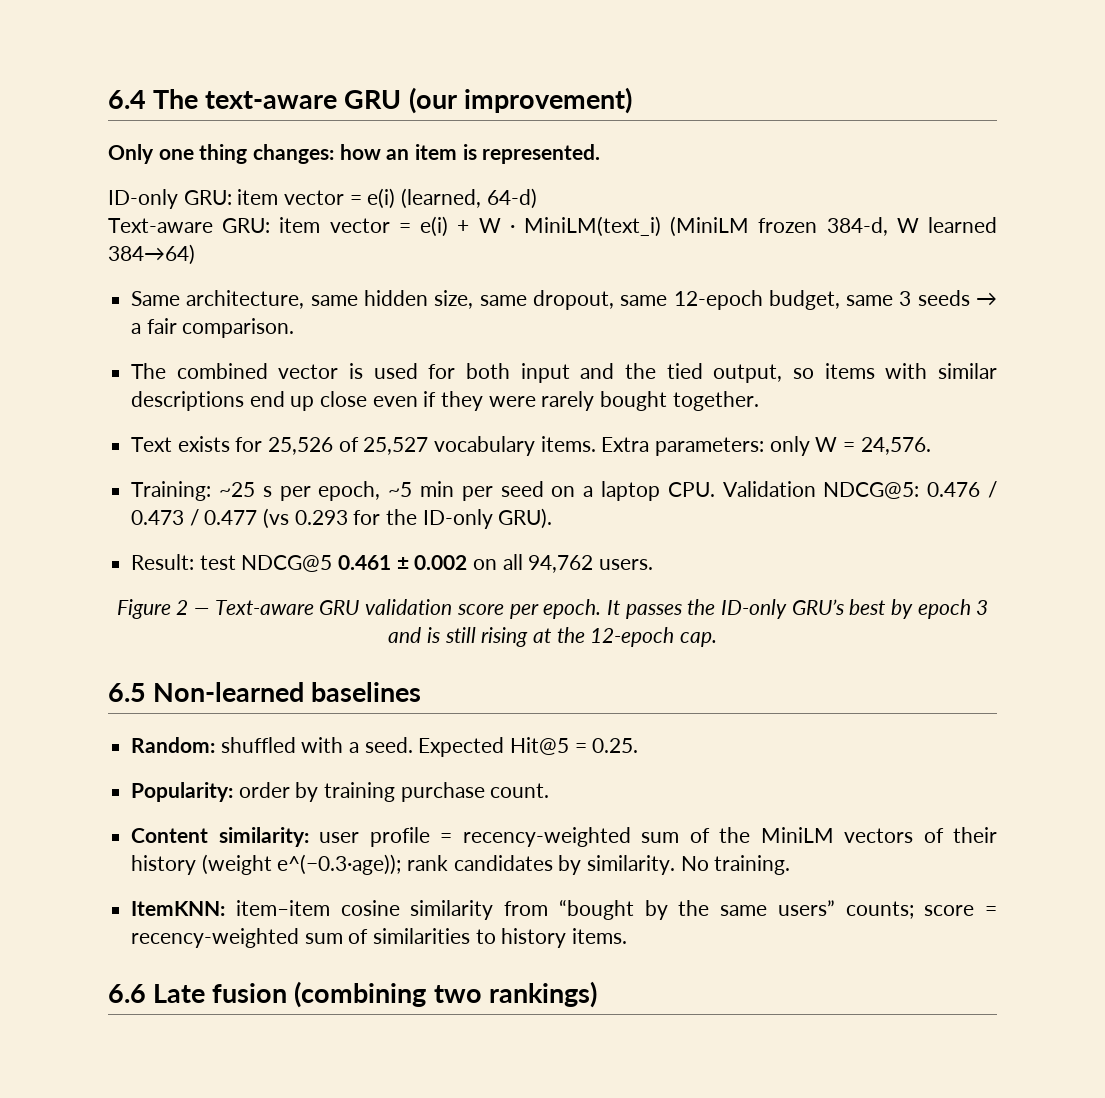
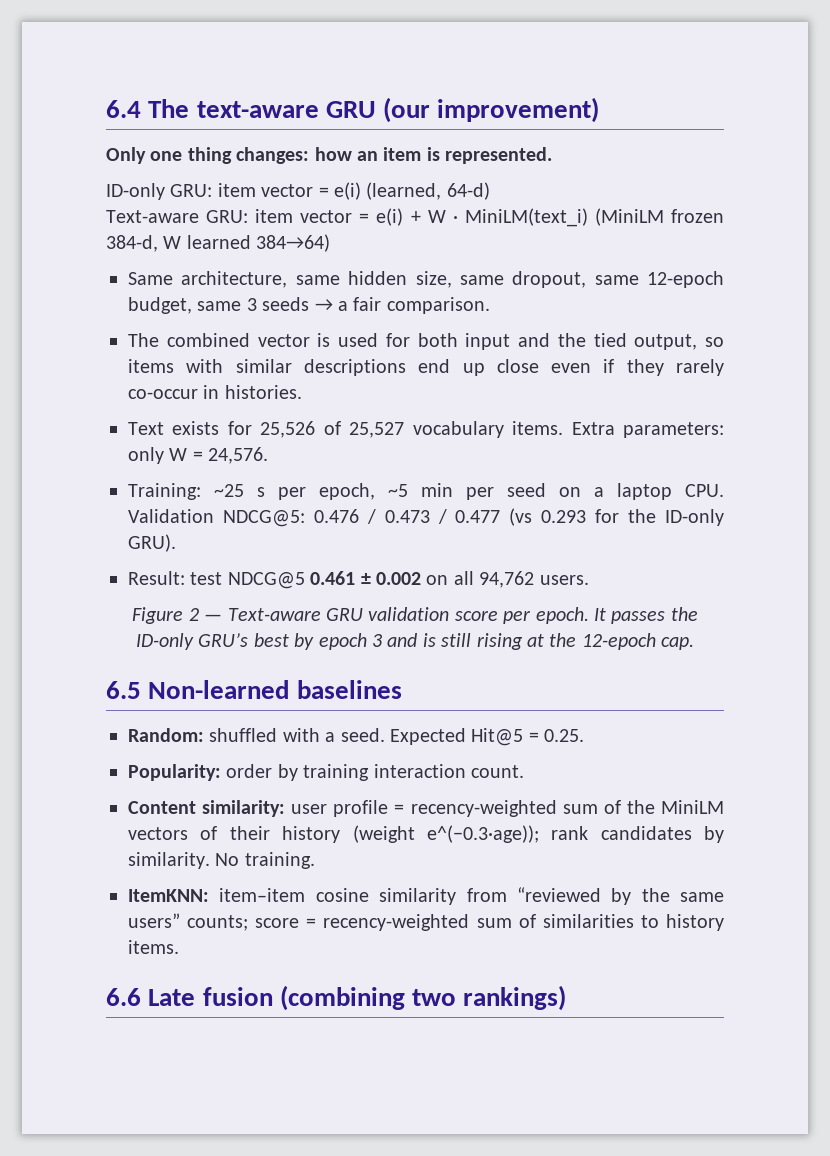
- The combined vector is used for both input and the tied output, so items with similar descriptions end up close even if they were rarely bought together.
+ The combined vector is used for both input and the tied output, so items with similar descriptions end up close even if they rarely co-occur in histories.
- Popularity: order by training purchase count.
+ Popularity: order by training interaction count.
- ItemKNN: item–item cosine similarity from “bought by the same users” counts; score = recency-weighted sum of similarities to history items.
+ ItemKNN: item–item cosine similarity from “reviewed by the same users” counts; score = recency-weighted sum of similarities to history items.

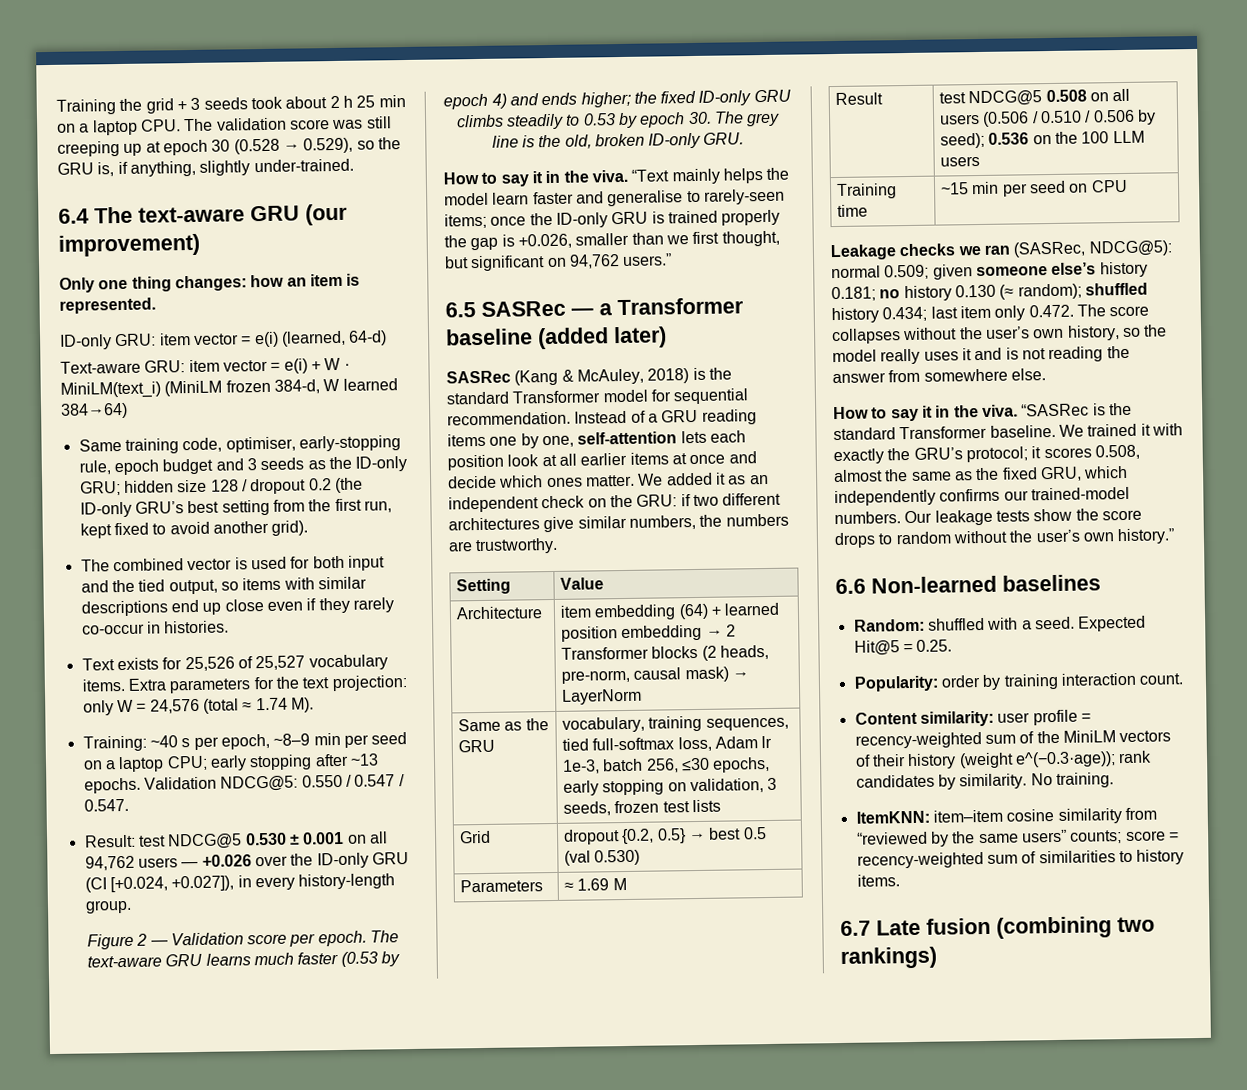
+ Training the grid + 3 seeds took about 2 h 25 min on a laptop CPU. The validation score was still creeping up at epoch 30 (0.528 → 0.529), so the GRU is, if anything, slightly under-trained.
- Same architecture, same hidden size, same dropout, same 12-epoch budget, same 3 seeds → a fair comparison.
+ Same training code, optimiser, early-stopping rule, epoch budget and 3 seeds as the ID-only GRU; hidden size 128 / dropout 0.2 (the ID-only GRU’s best setting from the first run, kept fixed to avoid another grid).
- Extra parameters: only W = 24,576.
+ Extra parameters for the text projection: only W = 24,576 (total ≈ 1.74 M).
- Training: ~25 s per epoch, ~5 min per seed on a laptop CPU. Validation NDCG@5: 0.476 / 0.473 / 0.477 (vs 0.293 for the ID-only GRU).
- Result: test NDCG@5 0.461 ± 0.002 on all 94,762 users.
- Figure 2 — Text-aware GRU validation score per epoch. It passes the ID-only GRU’s best by epoch 3 and is still rising at the 12-epoch cap.
- 6.5 Non-learned baselines
+ Training: ~40 s per epoch, ~8–9 min per seed on a laptop CPU; early stopping after ~13 epochs. Validation NDCG@5: 0.550 / 0.547 / 0.547.
+ Result: test NDCG@5 0.530 ± 0.001 on all 94,762 users — +0.026 over the ID-only GRU (CI [+0.024, +0.027]), in every history-length group.
+ Figure 2 — Validation score per epoch. The text-aware GRU learns much faster (0.53 by epoch 4) and ends higher; the fixed ID-only GRU climbs steadily to 0.53 by epoch 30. The grey line is the old, broken ID-only GRU.
+ How to say it in the viva. “Text mainly helps the model learn faster and generalise to rarely-seen items; once the ID-only GRU is trained properly the gap is +0.026, smaller than we first thought, but significant on 94,762 users.”
+ 6.5 SASRec — a Transformer baseline (added later)
+ SASRec (Kang & McAuley, 2018) is the standard Transformer model for sequential recommendation. Instead of a GRU reading items one by one, self-attention lets each position look at all earlier items at once and decide which ones matter. We added it as an independent check on the GRU: if two different architectures give similar numbers, the numbers are trustworthy.
+ Setting | Value
+ Architecture | item embedding (64) + learned position embedding → 2 Transformer blocks (2 heads, pre-norm, causal mask) → LayerNorm
+ Same as the GRU | vocabulary, training sequences, tied full-softmax loss, Adam lr 1e-3, batch 256, ≤30 epochs, early stopping on validation, 3 seeds, frozen test lists
+ Grid | dropout {0.2, 0.5} → best 0.5 (val 0.530)
+ Parameters | ≈ 1.69 M
+ Result | test NDCG@5 0.508 on all users (0.506 / 0.510 / 0.506 by seed); 0.536 on the 100 LLM users
+ Training time | ~15 min per seed on CPU
+ Leakage checks we ran (SASRec, NDCG@5): normal 0.509; given someone else’s history 0.181; no history 0.130 (≈ random); shuffled history 0.434; last item only 0.472. The score collapses without the user’s own history, so the model really uses it and is not reading the answer from somewhere else.
+ How to say it in the viva. “SASRec is the standard Transformer baseline. We trained it with exactly the GRU’s protocol; it scores 0.508, almost the same as the fixed GRU, which independently confirms our trained-model numbers. Our leakage tests show the score drops to random without the user’s own history.”
+ 6.6 Non-learned baselines
- 6.6 Late fusion (combining two rankings)
+ 6.7 Late fusion (combining two rankings)

